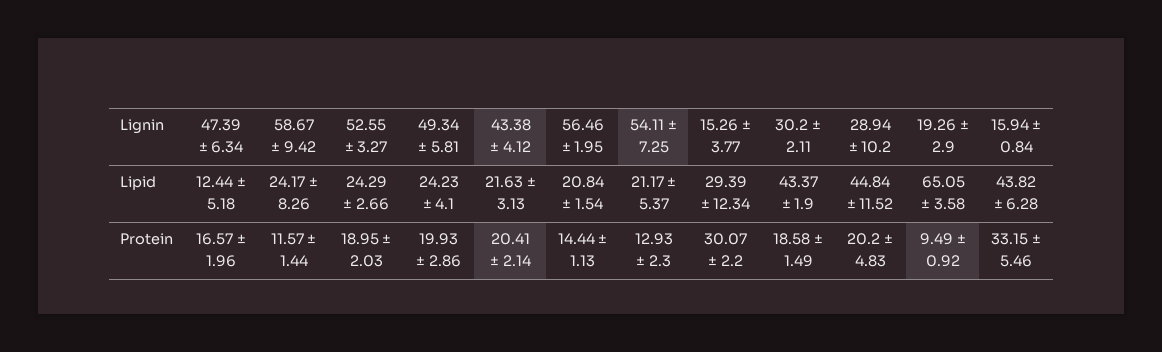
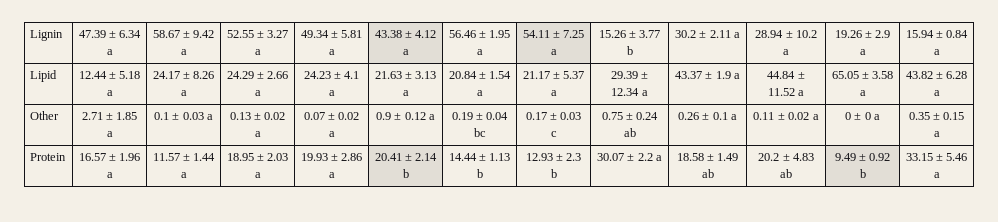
- 47.39 ± 6.34
+ 47.39 ± 6.34 a
- 58.67 ± 9.42
+ 58.67 ± 9.42 a
- 52.55 ± 3.27
+ 52.55 ± 3.27 a
- 49.34 ± 5.81
+ 49.34 ± 5.81 a
- 43.38 ± 4.12
+ 43.38 ± 4.12 a
- 56.46 ± 1.95
+ 56.46 ± 1.95 a
- 54.11 ± 7.25
+ 54.11 ± 7.25 a
- 15.26 ± 3.77
+ 15.26 ± 3.77 b
- 30.2 ± 2.11
+ 30.2 ± 2.11 a
- 28.94 ± 10.2
+ 28.94 ± 10.2 a
- 19.26 ± 2.9
+ 19.26 ± 2.9 a
- 15.94 ± 0.84
+ 15.94 ± 0.84 a
- 12.44 ± 5.18
+ 12.44 ± 5.18 a
- 24.17 ± 8.26
+ 24.17 ± 8.26 a
- 24.29 ± 2.66
+ 24.29 ± 2.66 a
- 24.23 ± 4.1
+ 24.23 ± 4.1 a
- 21.63 ± 3.13
+ 21.63 ± 3.13 a
- 20.84 ± 1.54
+ 20.84 ± 1.54 a
- 21.17 ± 5.37
+ 21.17 ± 5.37 a
- 29.39 ± 12.34
+ 29.39 ± 12.34 a
- 43.37 ± 1.9
+ 43.37 ± 1.9 a
- 44.84 ± 11.52
+ 44.84 ± 11.52 a
- 65.05 ± 3.58
+ 65.05 ± 3.58 a
- 43.82 ± 6.28
+ 43.82 ± 6.28 a
+ Other | 2.71 ± 1.85 a | 0.1 ± 0.03 a | 0.13 ± 0.02 a | 0.07 ± 0.02 a | 0.9 ± 0.12 a | 0.19 ± 0.04 bc | 0.17 ± 0.03 c | 0.75 ± 0.24 ab | 0.26 ± 0.1 a | 0.11 ± 0.02 a | 0 ± 0 a | 0.35 ± 0.15 a
- 16.57 ± 1.96
+ 16.57 ± 1.96 a
- 11.57 ± 1.44
+ 11.57 ± 1.44 a
- 18.95 ± 2.03
+ 18.95 ± 2.03 a
- 19.93 ± 2.86
+ 19.93 ± 2.86 a
- 20.41 ± 2.14
+ 20.41 ± 2.14 b
- 14.44 ± 1.13
+ 14.44 ± 1.13 b
- 12.93 ± 2.3
+ 12.93 ± 2.3 b
- 30.07 ± 2.2
+ 30.07 ± 2.2 a
- 18.58 ± 1.49
+ 18.58 ± 1.49 ab
- 20.2 ± 4.83
+ 20.2 ± 4.83 ab
- 9.49 ± 0.92
+ 9.49 ± 0.92 b
- 33.15 ± 5.46
+ 33.15 ± 5.46 a

